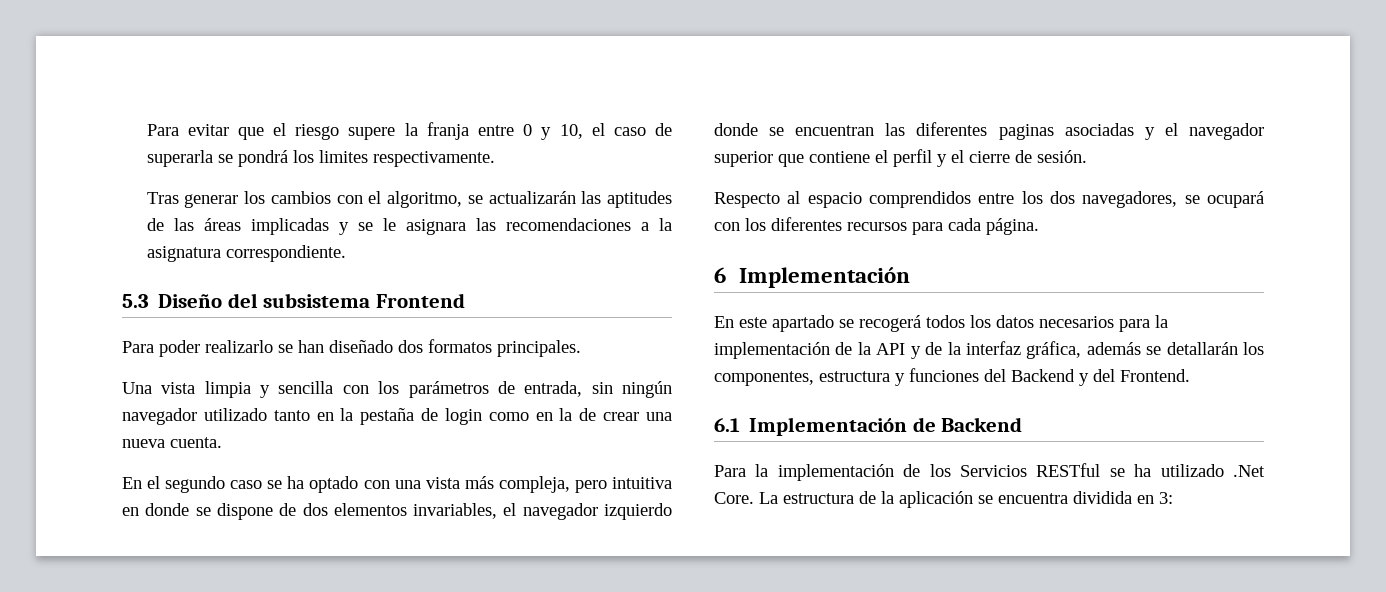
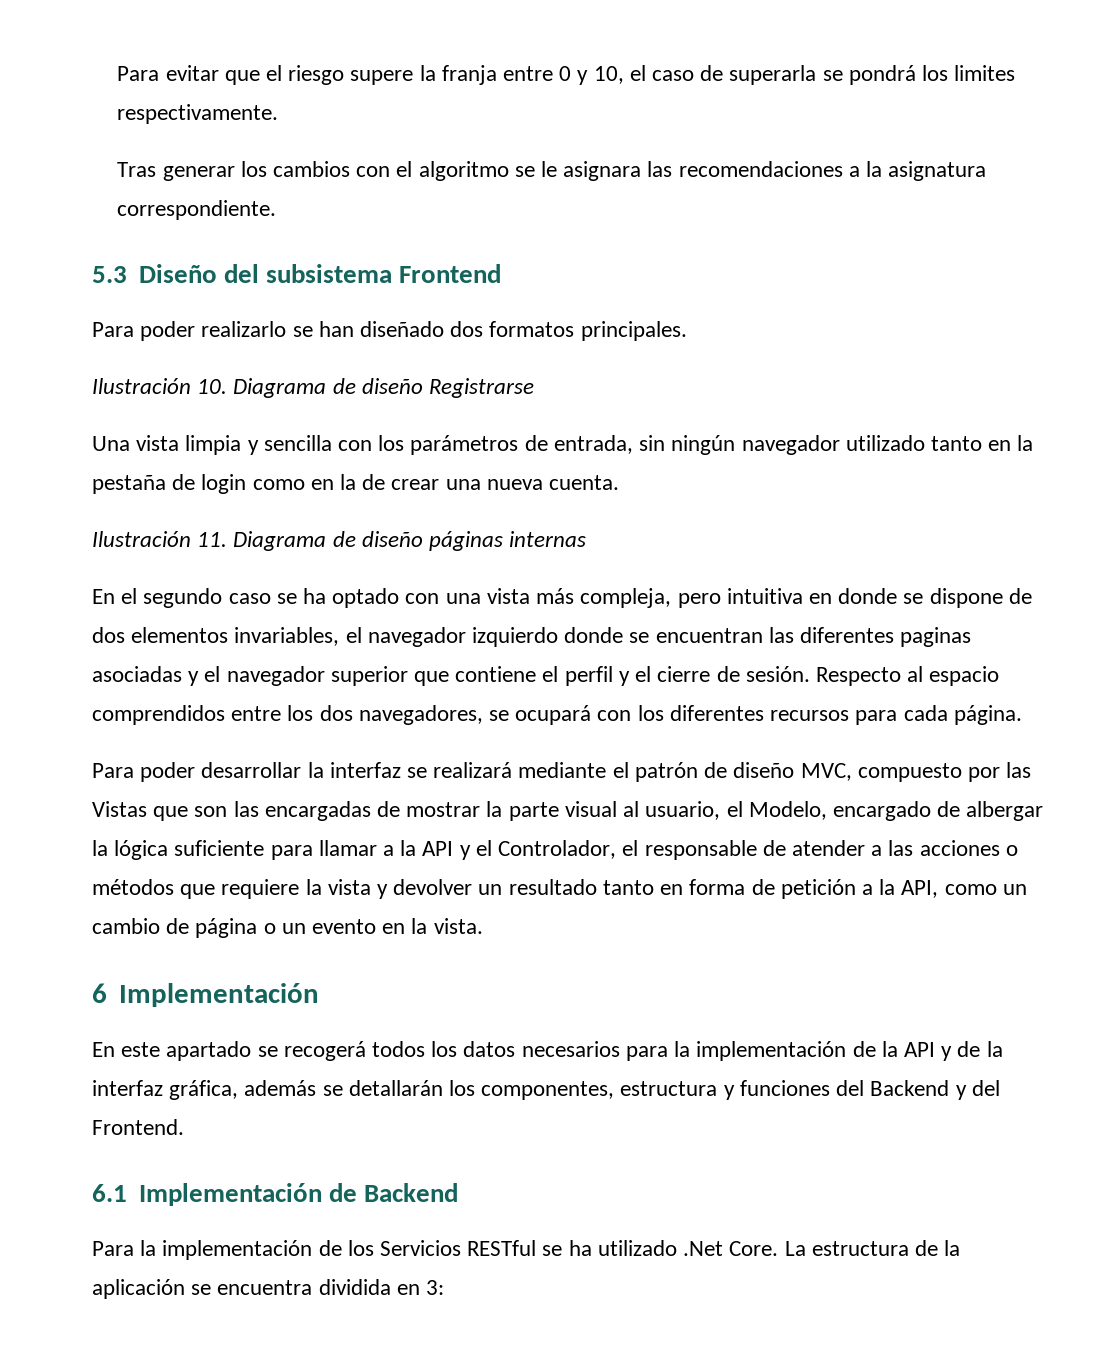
- Tras generar los cambios con el algoritmo, se actualizarán las aptitudes de las áreas implicadas y se le asignara las recomendaciones a la asignatura correspondiente.
+ Tras generar los cambios con el algoritmo se le asignara las recomendaciones a la asignatura correspondiente.
+ Ilustración 10. Diagrama de diseño Registrarse
+ Ilustración 11. Diagrama de diseño páginas internas
- En el segundo caso se ha optado con una vista más compleja, pero intuitiva en donde se dispone de dos elementos invariables, el navegador izquierdo donde se encuentran las diferentes paginas asociadas y el navegador superior que contiene el perfil y el cierre de sesión.
- Respecto al espacio comprendidos entre los dos navegadores, se ocupará con los diferentes recursos para cada página.
+ En el segundo caso se ha optado con una vista más compleja, pero intuitiva en donde se dispone de dos elementos invariables, el navegador izquierdo donde se encuentran las diferentes paginas asociadas y el navegador superior que contiene el perfil y el cierre de sesión. Respecto al espacio comprendidos entre los dos navegadores, se ocupará con los diferentes recursos para cada página.
+ Para poder desarrollar la interfaz se realizará mediante el patrón de diseño MVC, compuesto por las Vistas que son las encargadas de mostrar la parte visual al usuario, el Modelo, encargado de albergar la lógica suficiente para llamar a la API y el Controlador, el responsable de atender a las acciones o métodos que requiere la vista y devolver un resultado tanto en forma de petición a la API, como un cambio de página o un evento en la vista.

